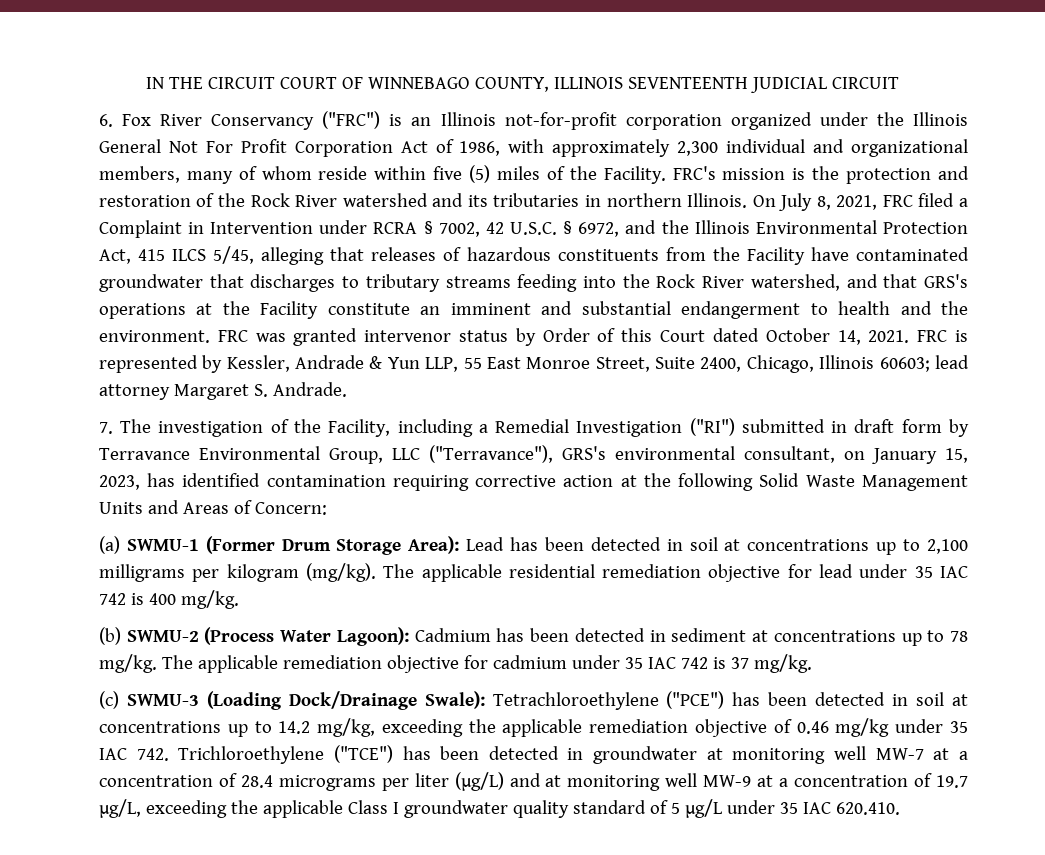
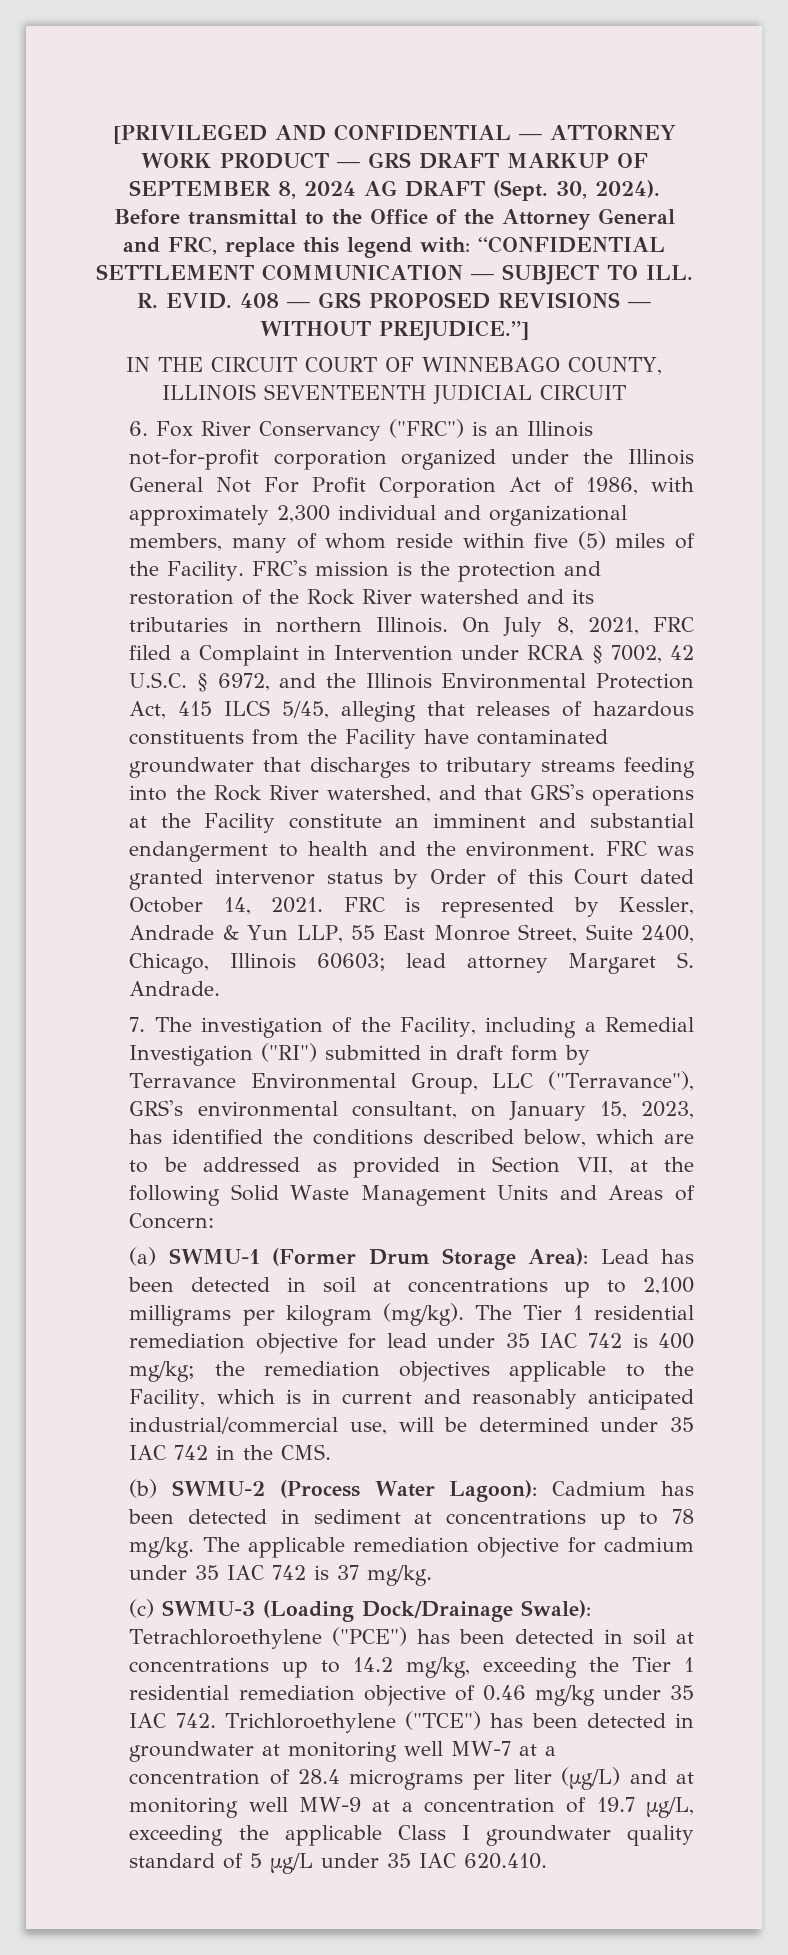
+ [PRIVILEGED AND CONFIDENTIAL — ATTORNEY WORK PRODUCT — GRS DRAFT MARKUP OF SEPTEMBER 8, 2024 AG DRAFT (Sept. 30, 2024). Before transmittal to the Office of the Attorney General and FRC, replace this legend with: “CONFIDENTIAL SETTLEMENT COMMUNICATION — SUBJECT TO ILL. R. EVID. 408 — GRS PROPOSED REVISIONS — WITHOUT PREJUDICE.”]
- 7. The investigation of the Facility, including a Remedial Investigation ("RI") submitted in draft form by Terravance Environmental Group, LLC ("Terravance"), GRS's environmental consultant, on January 15, 2023, has identified contamination requiring corrective action at the following Solid Waste Management Units and Areas of Concern:
+ 7. The investigation of the Facility, including a Remedial Investigation ("RI") submitted in draft form by Terravance Environmental Group, LLC ("Terravance"), GRS's environmental consultant, on January 15, 2023, has identified the conditions described below, which are to be addressed as provided in Section VII, at the following Solid Waste Management Units and Areas of Concern:
- The applicable residential remediation objective for lead under 35 IAC 742 is 400 mg/kg.
+ The Tier 1 residential remediation objective for lead under 35 IAC 742 is 400 mg/kg; the remediation objectives applicable to the Facility, which is in current and reasonably anticipated industrial/commercial use, will be determined under 35 IAC 742 in the CMS.
- Tetrachloroethylene ("PCE") has been detected in soil at concentrations up to 14.2 mg/kg, exceeding the applicable remediation objective of 0.46 mg/kg under 35 IAC 742. Trichloroethylene ("TCE") has been detected in groundwater at monitoring well MW-7 at a concentration of 28.4 micrograms per liter (µg/L) and at monitoring well MW-9 at a concentration of 19.7 µg/L, exceeding the applicable Class I groundwater quality standard of 5 µg/L under 35 IAC 620.410.
+ Tetrachloroethylene ("PCE") has been detected in soil at concentrations up to 14.2 mg/kg, exceeding the Tier 1 residential remediation objective of 0.46 mg/kg under 35 IAC 742. Trichloroethylene ("TCE") has been detected in groundwater at monitoring well MW-7 at a concentration of 28.4 micrograms per liter (µg/L) and at monitoring well MW-9 at a concentration of 19.7 µg/L, exceeding the applicable Class I groundwater quality standard of 5 µg/L under 35 IAC 620.410.

